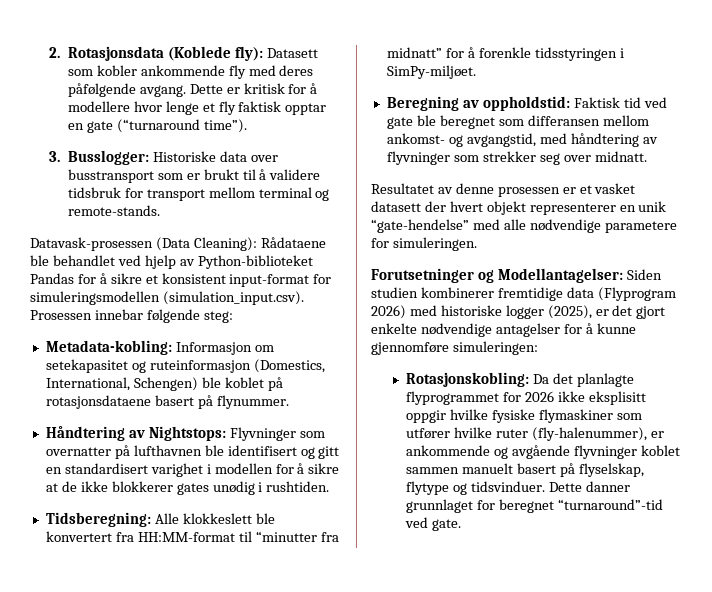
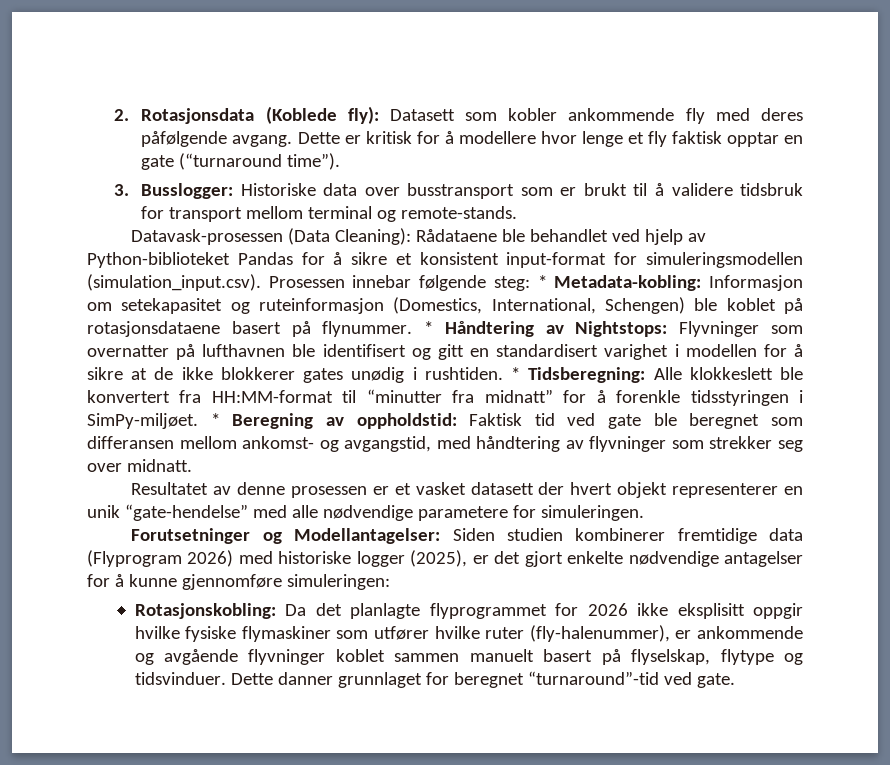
- Rådataene ble behandlet ved hjelp av Python-biblioteket Pandas for å sikre et konsistent input-format for simuleringsmodellen (simulation_input.csv). Prosessen innebar følgende steg:
- Metadata-kobling:
+ Rådataene ble behandlet ved hjelp av Python-biblioteket Pandas for å sikre et konsistent input-format for simuleringsmodellen (simulation_input.csv). Prosessen innebar følgende steg: * Metadata-kobling:
- Informasjon om setekapasitet og ruteinformasjon (Domestics, International, Schengen) ble koblet på rotasjonsdataene basert på flynummer.
- Håndtering av Nightstops:
+ Informasjon om setekapasitet og ruteinformasjon (Domestics, International, Schengen) ble koblet på rotasjonsdataene basert på flynummer. * Håndtering av Nightstops:
- Flyvninger som overnatter på lufthavnen ble identifisert og gitt en standardisert varighet i modellen for å sikre at de ikke blokkerer gates unødig i rushtiden.
- Tidsberegning:
+ Flyvninger som overnatter på lufthavnen ble identifisert og gitt en standardisert varighet i modellen for å sikre at de ikke blokkerer gates unødig i rushtiden. * Tidsberegning:
- Alle klokkeslett ble konvertert fra HH:MM-format til “minutter fra midnatt” for å forenkle tidsstyringen i SimPy-miljøet.
- Beregning av oppholdstid:
+ Alle klokkeslett ble konvertert fra HH:MM-format til “minutter fra midnatt” for å forenkle tidsstyringen i SimPy-miljøet. * Beregning av oppholdstid:

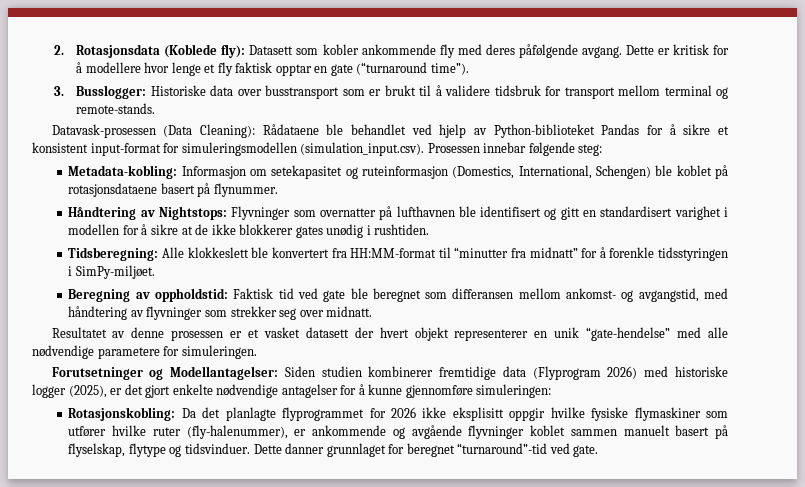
- Rådataene ble behandlet ved hjelp av Python-biblioteket Pandas for å sikre et konsistent input-format for simuleringsmodellen (simulation_input.csv). Prosessen innebar følgende steg: * Metadata-kobling:
+ Rådataene ble behandlet ved hjelp av Python-biblioteket Pandas for å sikre et konsistent input-format for simuleringsmodellen (simulation_input.csv). Prosessen innebar følgende steg:
+ Metadata-kobling:
- Informasjon om setekapasitet og ruteinformasjon (Domestics, International, Schengen) ble koblet på rotasjonsdataene basert på flynummer. * Håndtering av Nightstops:
+ Informasjon om setekapasitet og ruteinformasjon (Domestics, International, Schengen) ble koblet på rotasjonsdataene basert på flynummer.
+ Håndtering av Nightstops:
- Flyvninger som overnatter på lufthavnen ble identifisert og gitt en standardisert varighet i modellen for å sikre at de ikke blokkerer gates unødig i rushtiden. * Tidsberegning:
+ Flyvninger som overnatter på lufthavnen ble identifisert og gitt en standardisert varighet i modellen for å sikre at de ikke blokkerer gates unødig i rushtiden.
+ Tidsberegning:
- Alle klokkeslett ble konvertert fra HH:MM-format til “minutter fra midnatt” for å forenkle tidsstyringen i SimPy-miljøet. * Beregning av oppholdstid:
+ Alle klokkeslett ble konvertert fra HH:MM-format til “minutter fra midnatt” for å forenkle tidsstyringen i SimPy-miljøet.
+ Beregning av oppholdstid:

